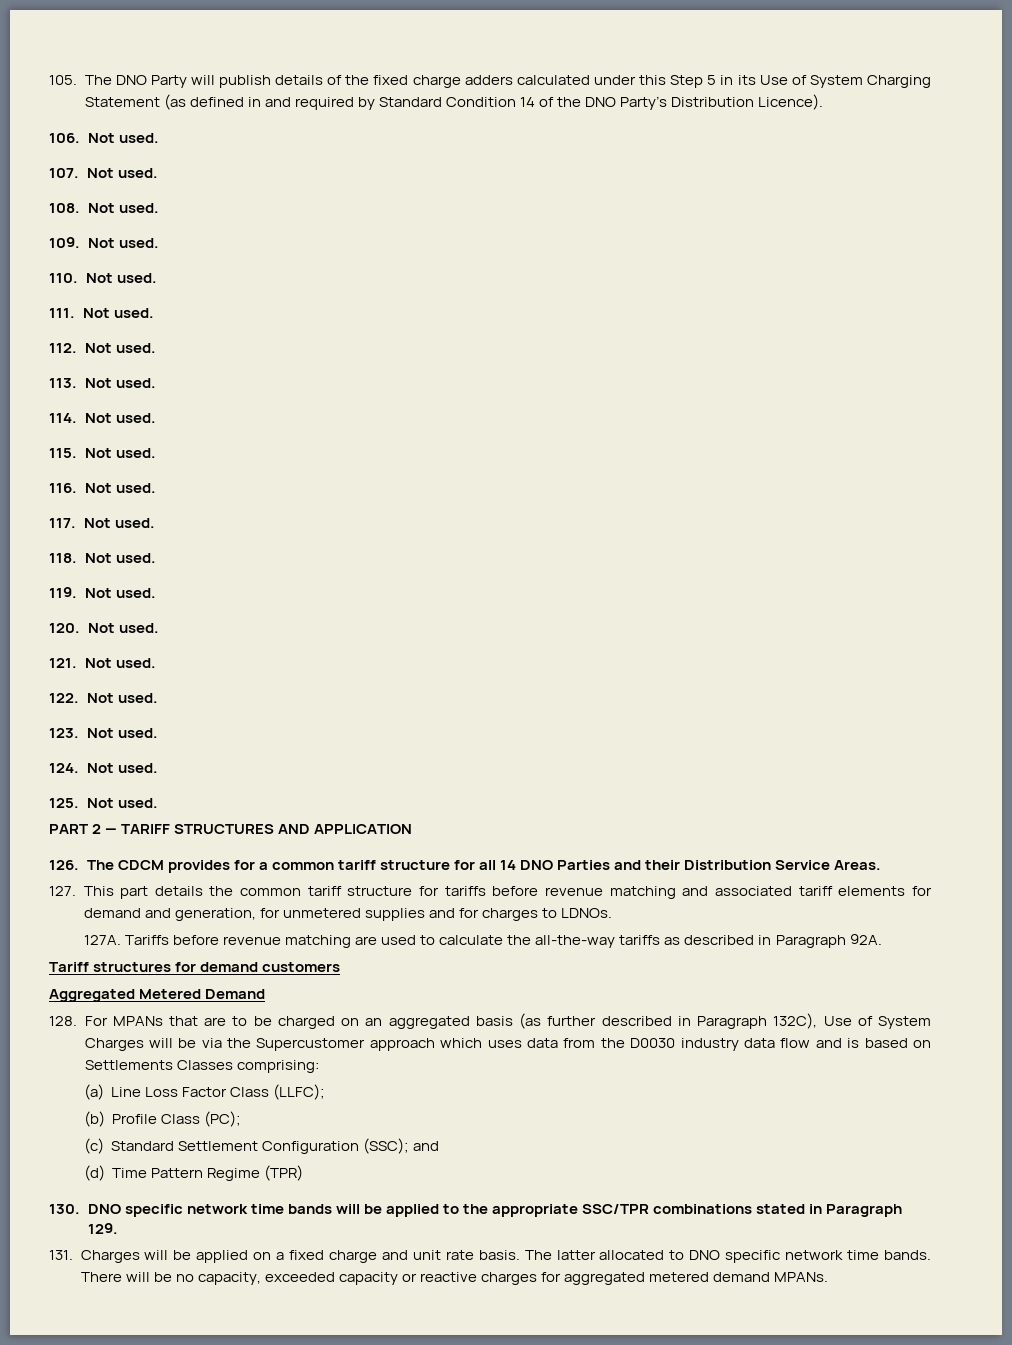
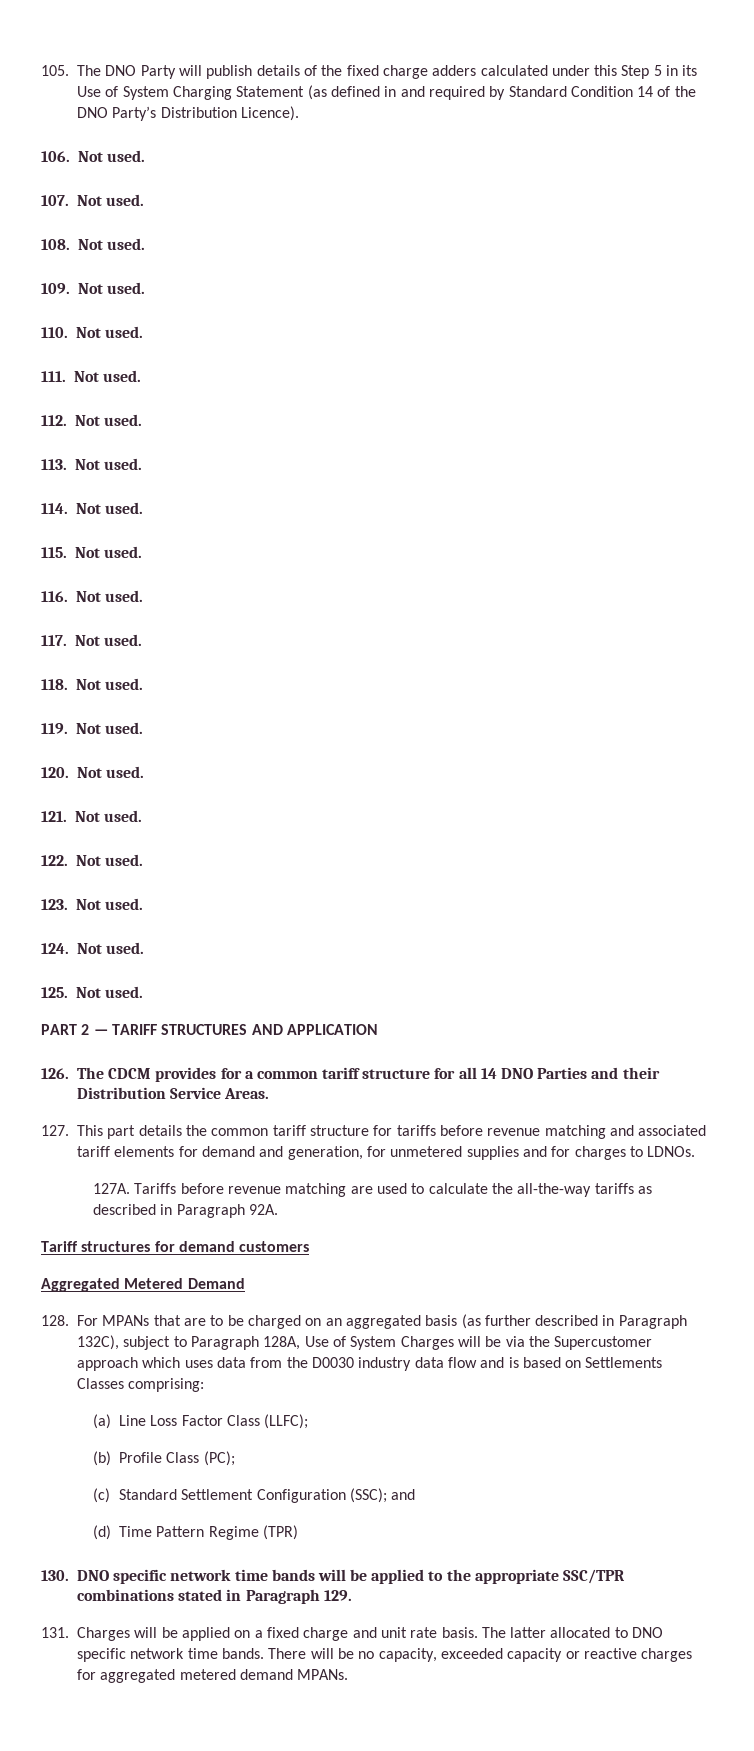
- 128. For MPANs that are to be charged on an aggregated basis (as further described in Paragraph 132C), Use of System Charges will be via the Supercustomer approach which uses data from the D0030 industry data flow and is based on Settlements Classes comprising:
+ 128. For MPANs that are to be charged on an aggregated basis (as further described in Paragraph 132C), subject to Paragraph 128A, Use of System Charges will be via the Supercustomer approach which uses data from the D0030 industry data flow and is based on Settlements Classes comprising:

